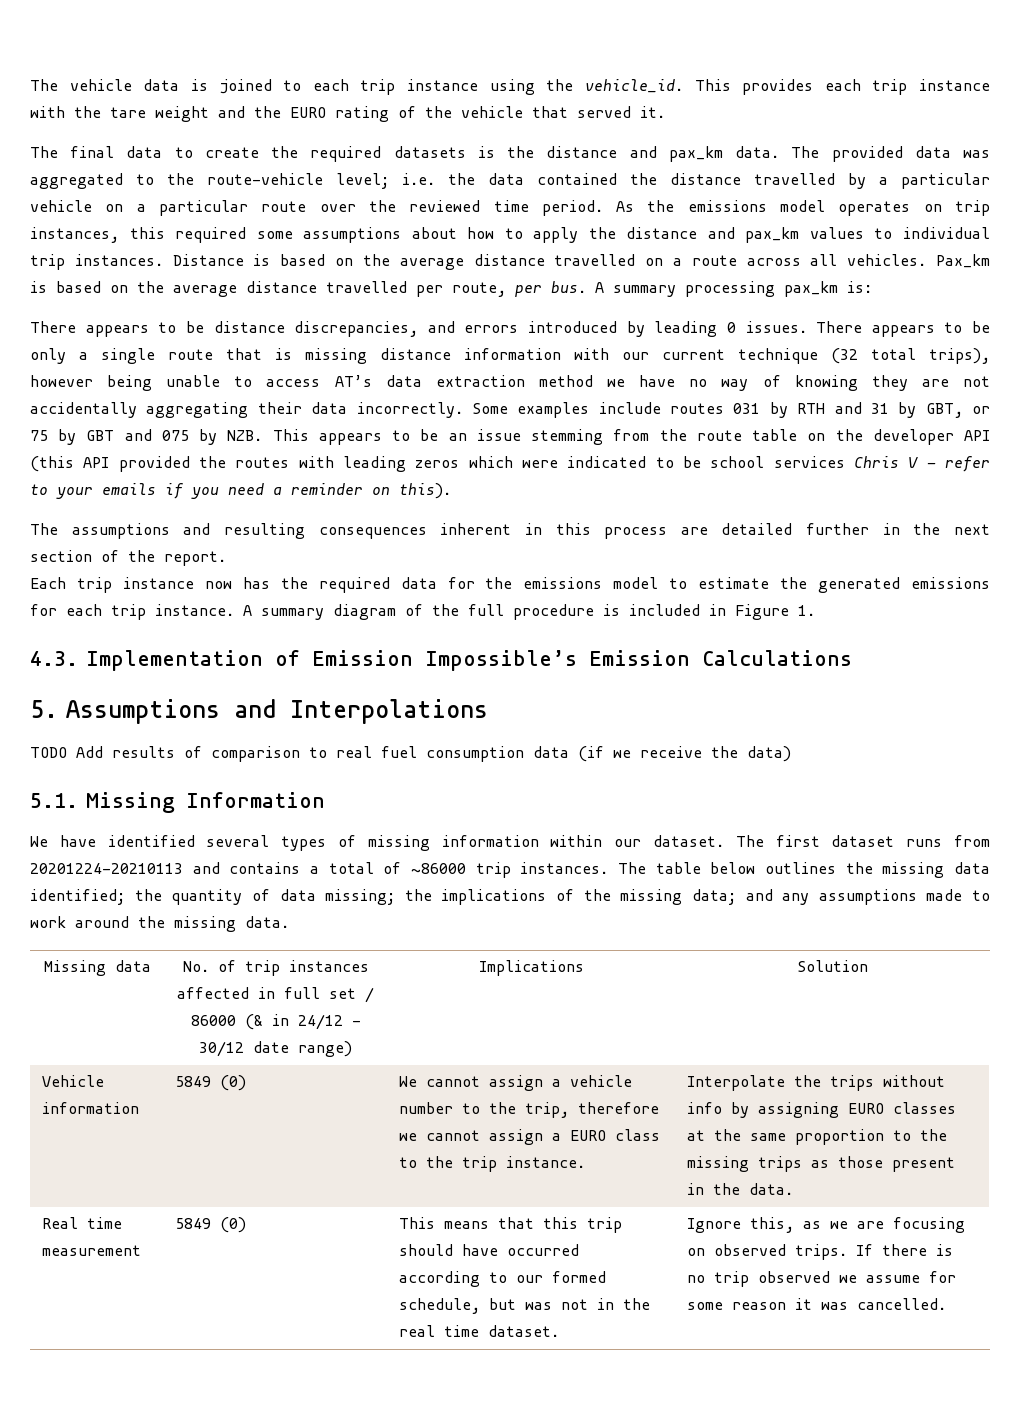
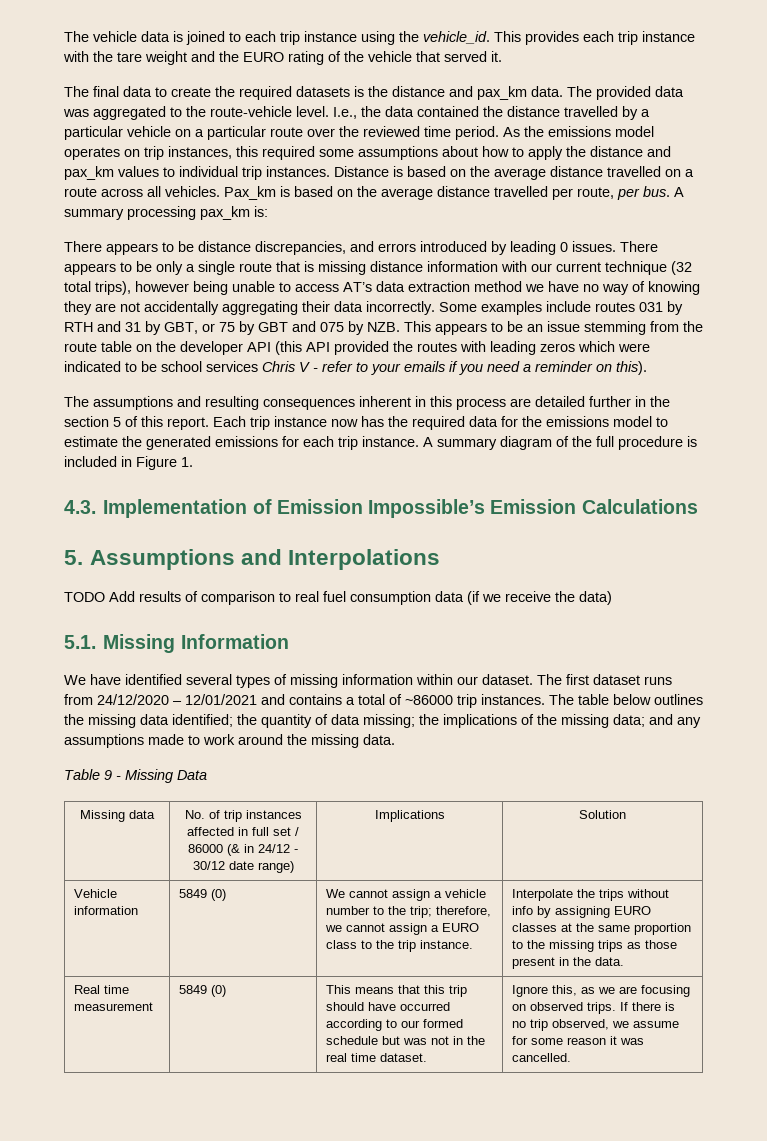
- The provided data was aggregated to the route-vehicle level; i.e. the data contained the distance travelled by a particular vehicle on a particular route over the reviewed time period.
+ The provided data was aggregated to the route-vehicle level. I.e., the data contained the distance travelled by a particular vehicle on a particular route over the reviewed time period.
- The assumptions and resulting consequences inherent in this process are detailed further in the next section of the report.
- Each trip instance now has the required data for the emissions model to estimate the generated emissions for each trip instance.
+ The assumptions and resulting consequences inherent in this process are detailed further in the section 5 of this report. Each trip instance now has the required data for the emissions model to estimate the generated emissions for each trip instance.
- The first dataset runs from 20201224-20210113 and contains a total of ~86000 trip instances.
+ The first dataset runs from 24/12/2020 – 12/01/2021 and contains a total of ~86000 trip instances.
+ Table 9 - Missing Data
- We cannot assign a vehicle number to the trip, therefore we cannot assign a EURO class to the trip instance.
+ We cannot assign a vehicle number to the trip; therefore, we cannot assign a EURO class to the trip instance.
- This means that this trip should have occurred according to our formed schedule, but was not in the real time dataset.
+ This means that this trip should have occurred according to our formed schedule but was not in the real time dataset.
- If there is no trip observed we assume for some reason it was cancelled.
+ If there is no trip observed, we assume for some reason it was cancelled.

